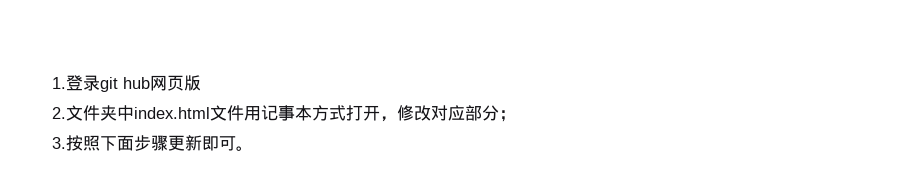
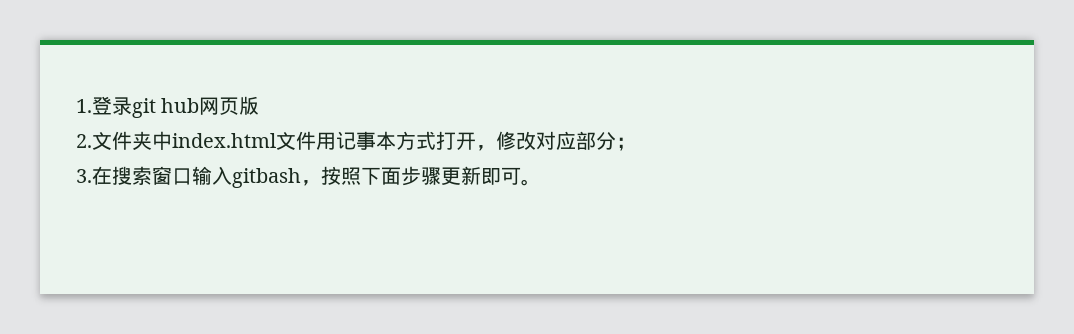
- 3.按照下面步骤更新即可。
+ 3.在搜索窗口输入gitbash，按照下面步骤更新即可。

